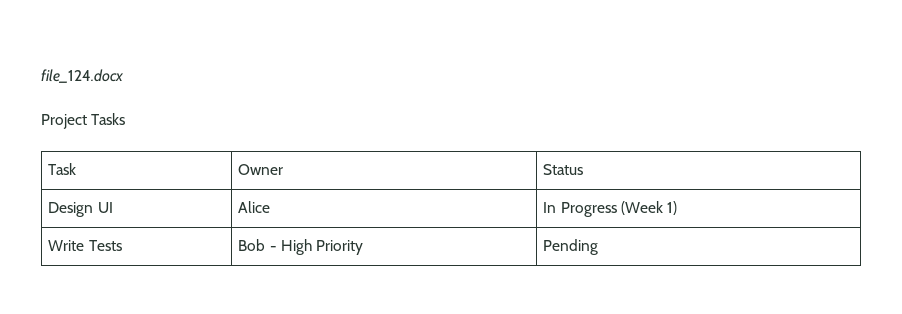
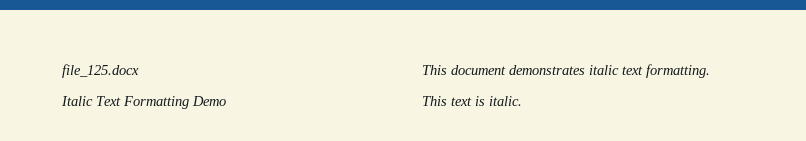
- file_124.docx
- Project Tasks
- Task | Owner | Status
- Design UI | Alice | In Progress (Week 1)
- Write Tests | Bob - High Priority | Pending
+ file_125.docx
+ Italic Text Formatting Demo
+ This document demonstrates italic text formatting.
+ This text is italic.

